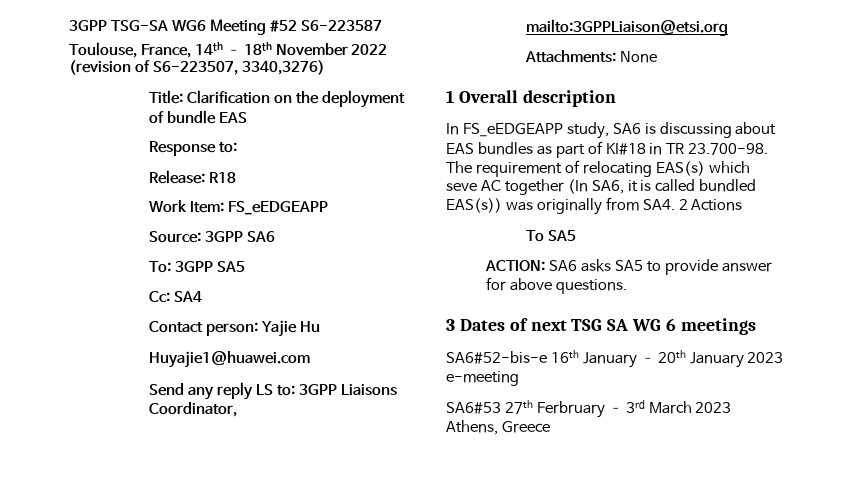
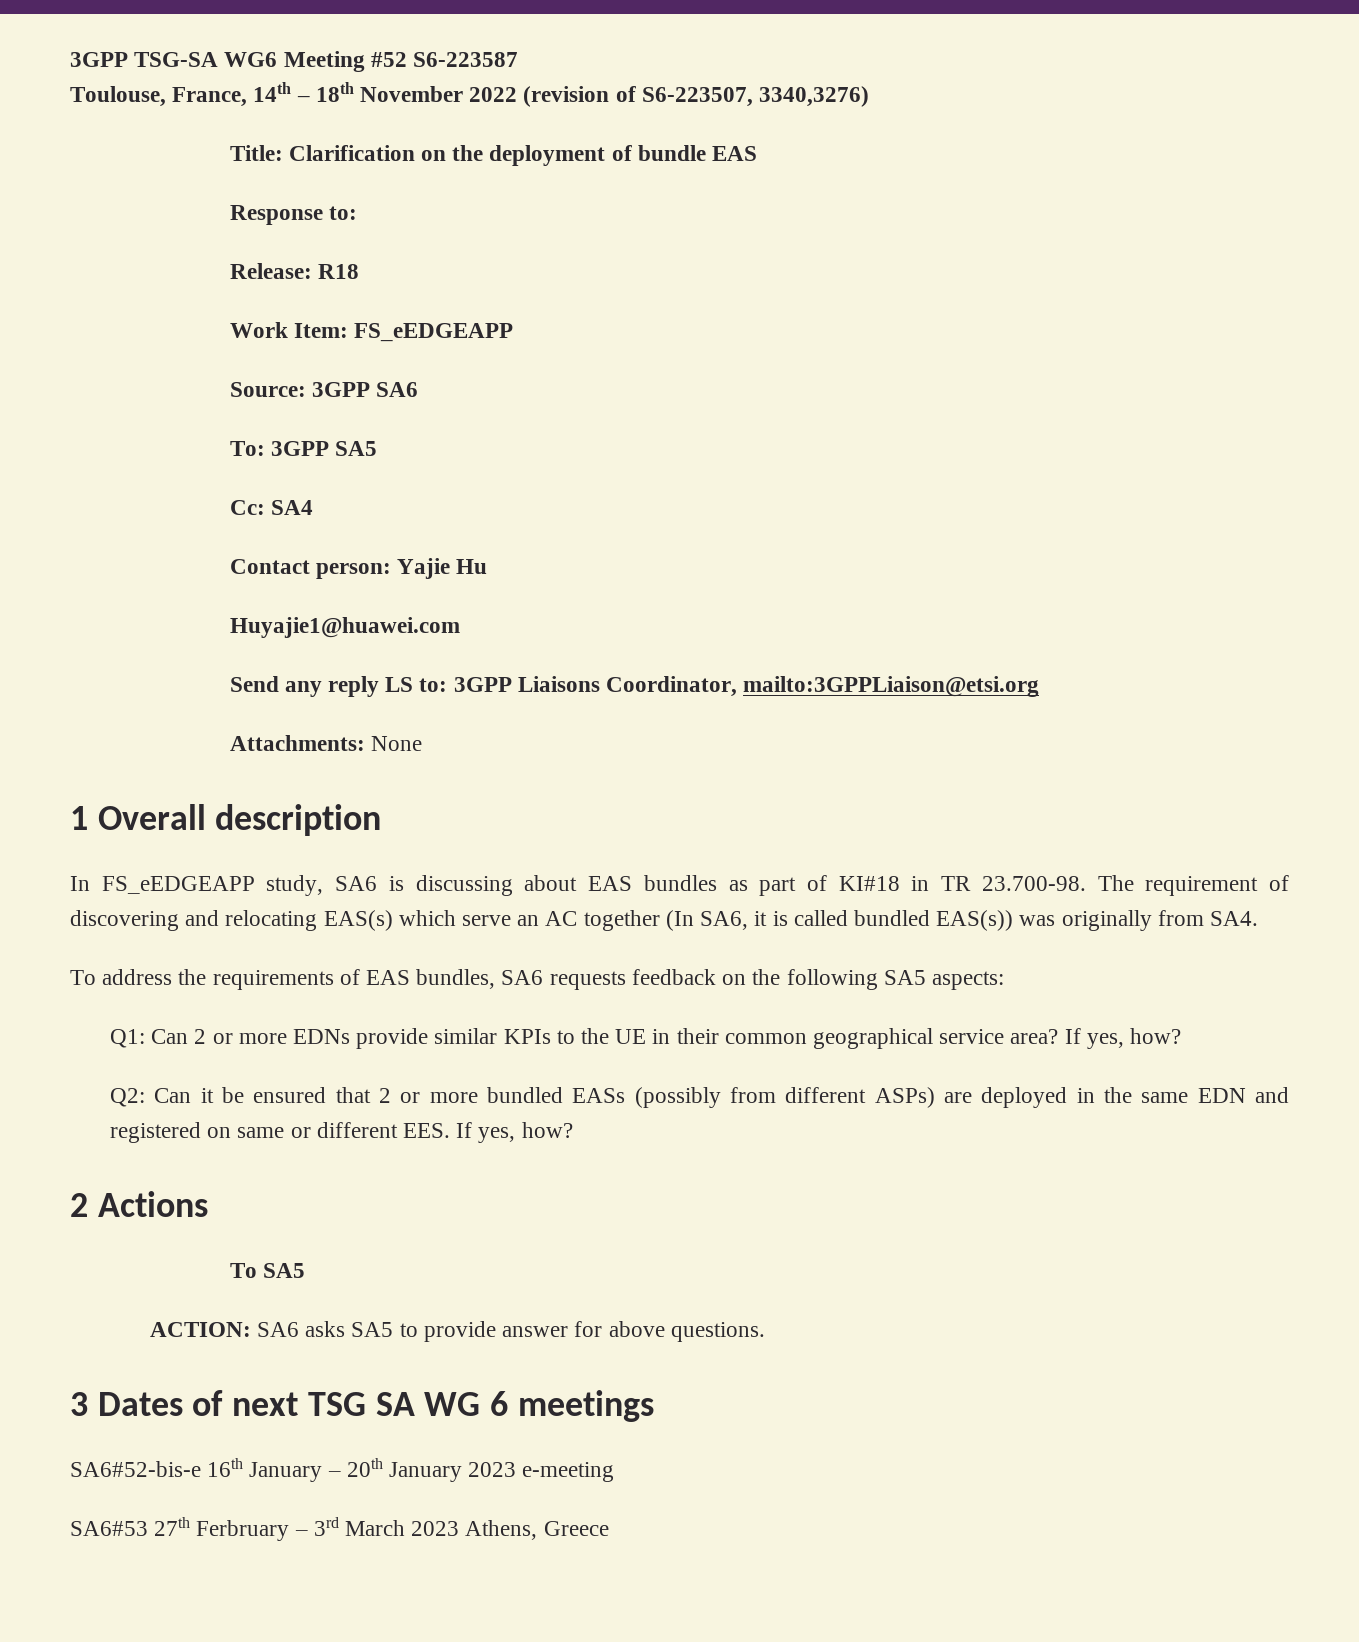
- In FS_eEDGEAPP study, SA6 is discussing about EAS bundles as part of KI#18 in TR 23.700-98. The requirement of relocating EAS(s) which seve AC together (In SA6, it is called bundled EAS(s)) was originally from SA4. 2 Actions
+ In FS_eEDGEAPP study, SA6 is discussing about EAS bundles as part of KI#18 in TR 23.700-98. The requirement of discovering and relocating EAS(s) which serve an AC together (In SA6, it is called bundled EAS(s)) was originally from SA4.
+ To address the requirements of EAS bundles, SA6 requests feedback on the following SA5 aspects:
+ Q1: Can 2 or more EDNs provide similar KPIs to the UE in their common geographical service area? If yes, how?
+ Q2: Can it be ensured that 2 or more bundled EASs (possibly from different ASPs) are deployed in the same EDN and registered on same or different EES. If yes, how?
+ 2 Actions

